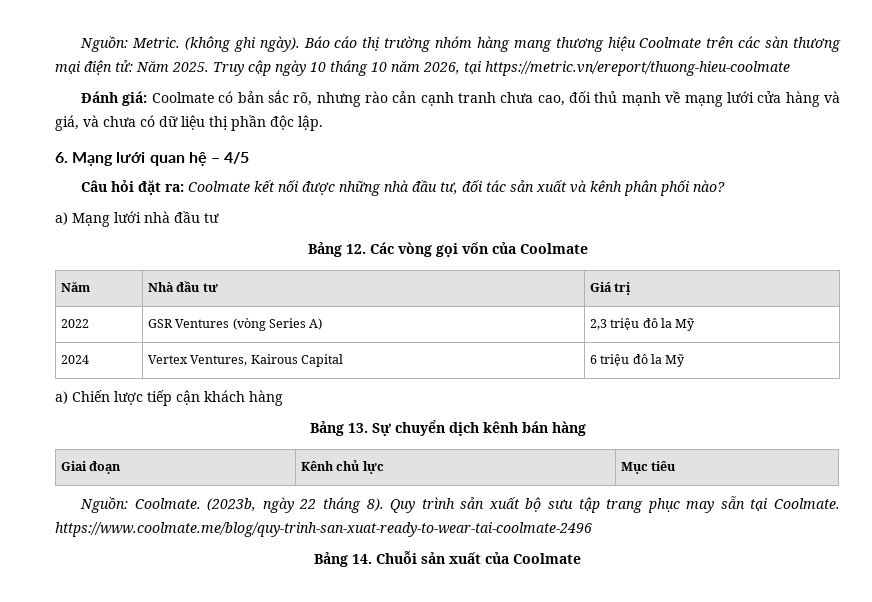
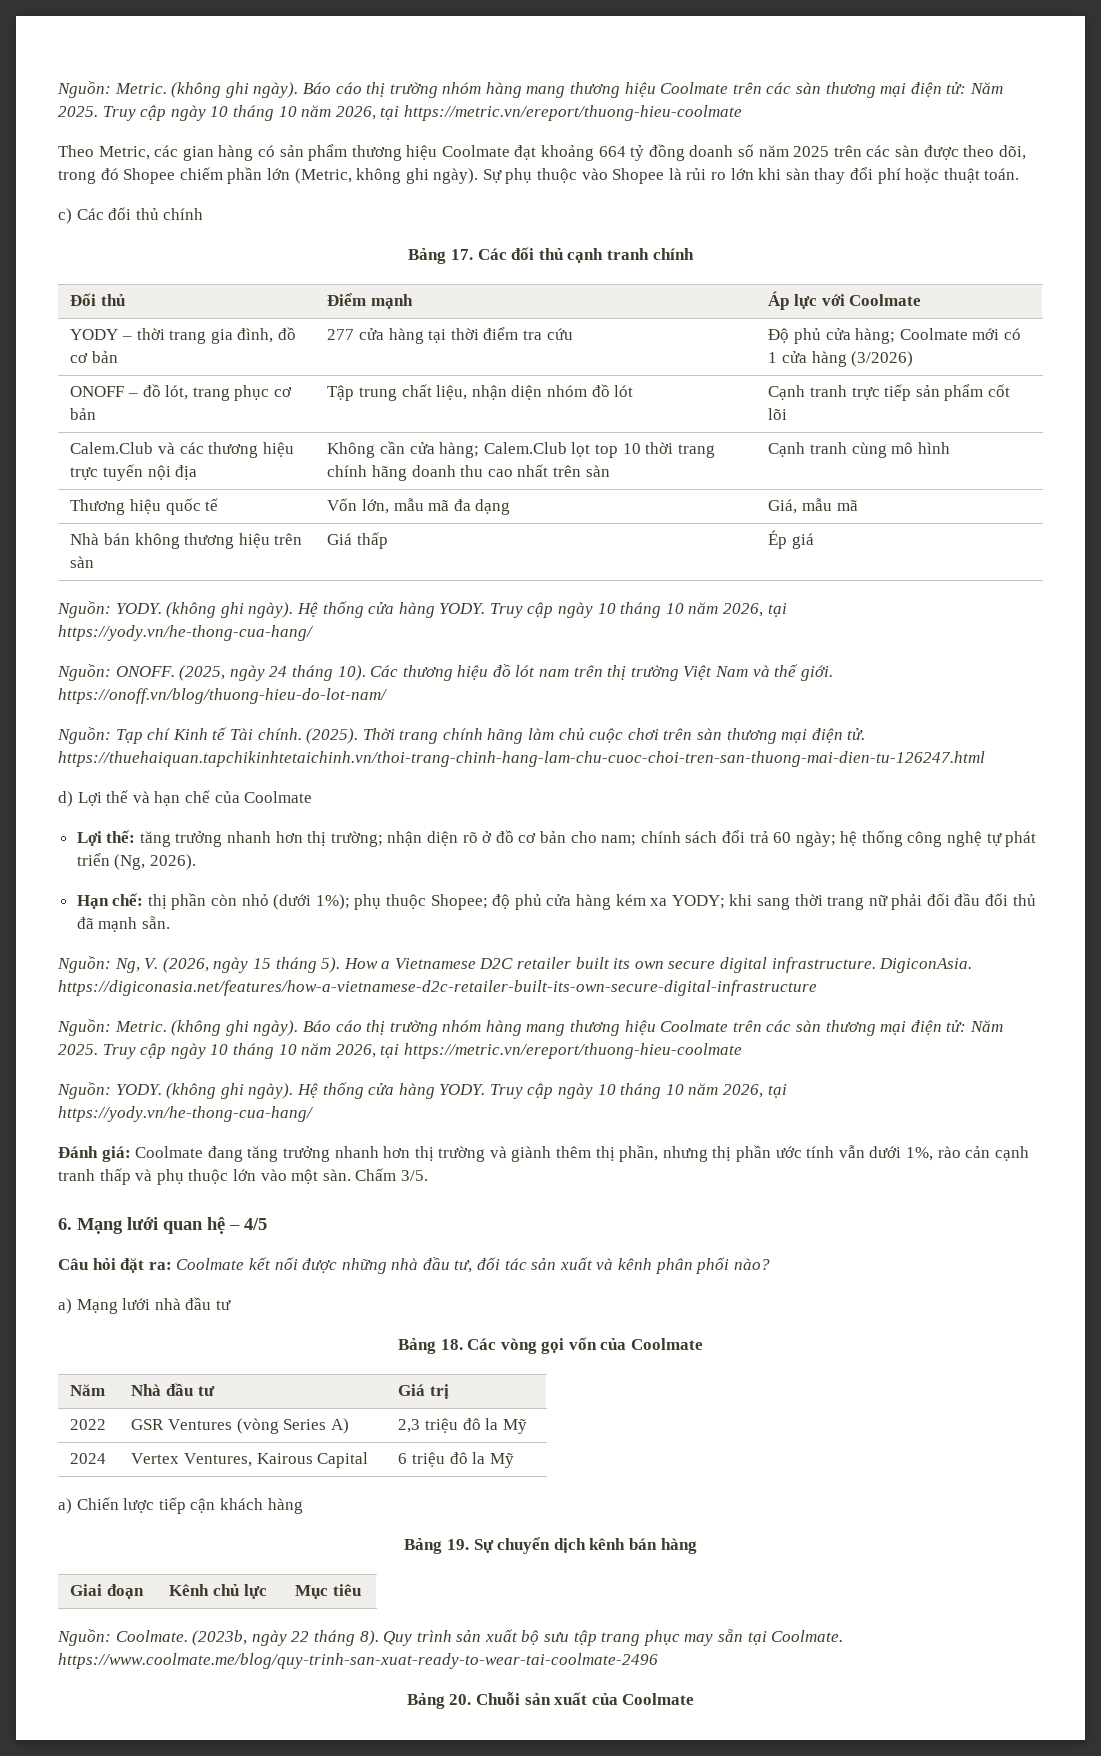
- Đánh giá: Coolmate có bản sắc rõ, nhưng rào cản cạnh tranh chưa cao, đối thủ mạnh về mạng lưới cửa hàng và giá, và chưa có dữ liệu thị phần độc lập.
+ Theo Metric, các gian hàng có sản phẩm thương hiệu Coolmate đạt khoảng 664 tỷ đồng doanh số năm 2025 trên các sàn được theo dõi, trong đó Shopee chiếm phần lớn (Metric, không ghi ngày). Sự phụ thuộc vào Shopee là rủi ro lớn khi sàn thay đổi phí hoặc thuật toán.
+ c) Các đối thủ chính
+ Bảng 17. Các đối thủ cạnh tranh chính
+ Đối thủ | Điểm mạnh | Áp lực với Coolmate
+ YODY – thời trang gia đình, đồ cơ bản | 277 cửa hàng tại thời điểm tra cứu | Độ phủ cửa hàng; Coolmate mới có 1 cửa hàng (3/2026)
+ ONOFF – đồ lót, trang phục cơ bản | Tập trung chất liệu, nhận diện nhóm đồ lót | Cạnh tranh trực tiếp sản phẩm cốt lõi
+ Calem.Club và các thương hiệu trực tuyến nội địa | Không cần cửa hàng; Calem.Club lọt top 10 thời trang chính hãng doanh thu cao nhất trên sàn | Cạnh tranh cùng mô hình
+ Thương hiệu quốc tế | Vốn lớn, mẫu mã đa dạng | Giá, mẫu mã
+ Nhà bán không thương hiệu trên sàn | Giá thấp | Ép giá
+ Nguồn: YODY. (không ghi ngày). Hệ thống cửa hàng YODY. Truy cập ngày 10 tháng 10 năm 2026, tại https://yody.vn/he-thong-cua-hang/
+ Nguồn: ONOFF. (2025, ngày 24 tháng 10). Các thương hiệu đồ lót nam trên thị trường Việt Nam và thế giới. https://onoff.vn/blog/thuong-hieu-do-lot-nam/
+ Nguồn: Tạp chí Kinh tế Tài chính. (2025). Thời trang chính hãng làm chủ cuộc chơi trên sàn thương mại điện tử. https://thuehaiquan.tapchikinhtetaichinh.vn/thoi-trang-chinh-hang-lam-chu-cuoc-choi-tren-san-thuong-mai-dien-tu-126247.html
+ d) Lợi thế và hạn chế của Coolmate
+ Lợi thế: tăng trưởng nhanh hơn thị trường; nhận diện rõ ở đồ cơ bản cho nam; chính sách đổi trả 60 ngày; hệ thống công nghệ tự phát triển (Ng, 2026).
+ Hạn chế: thị phần còn nhỏ (dưới 1%); phụ thuộc Shopee; độ phủ cửa hàng kém xa YODY; khi sang thời trang nữ phải đối đầu đối thủ đã mạnh sẵn.
+ Nguồn: Ng, V. (2026, ngày 15 tháng 5). How a Vietnamese D2C retailer built its own secure digital infrastructure. DigiconAsia. https://digiconasia.net/features/how-a-vietnamese-d2c-retailer-built-its-own-secure-digital-infrastructure
+ Nguồn: Metric. (không ghi ngày). Báo cáo thị trường nhóm hàng mang thương hiệu Coolmate trên các sàn thương mại điện tử: Năm 2025. Truy cập ngày 10 tháng 10 năm 2026, tại https://metric.vn/ereport/thuong-hieu-coolmate
+ Nguồn: YODY. (không ghi ngày). Hệ thống cửa hàng YODY. Truy cập ngày 10 tháng 10 năm 2026, tại https://yody.vn/he-thong-cua-hang/
+ Đánh giá: Coolmate đang tăng trưởng nhanh hơn thị trường và giành thêm thị phần, nhưng thị phần ước tính vẫn dưới 1%, rào cản cạnh tranh thấp và phụ thuộc lớn vào một sàn. Chấm 3/5.
- Bảng 12. Các vòng gọi vốn của Coolmate
+ Bảng 18. Các vòng gọi vốn của Coolmate
- Bảng 13. Sự chuyển dịch kênh bán hàng
+ Bảng 19. Sự chuyển dịch kênh bán hàng
- Bảng 14. Chuỗi sản xuất của Coolmate
+ Bảng 20. Chuỗi sản xuất của Coolmate

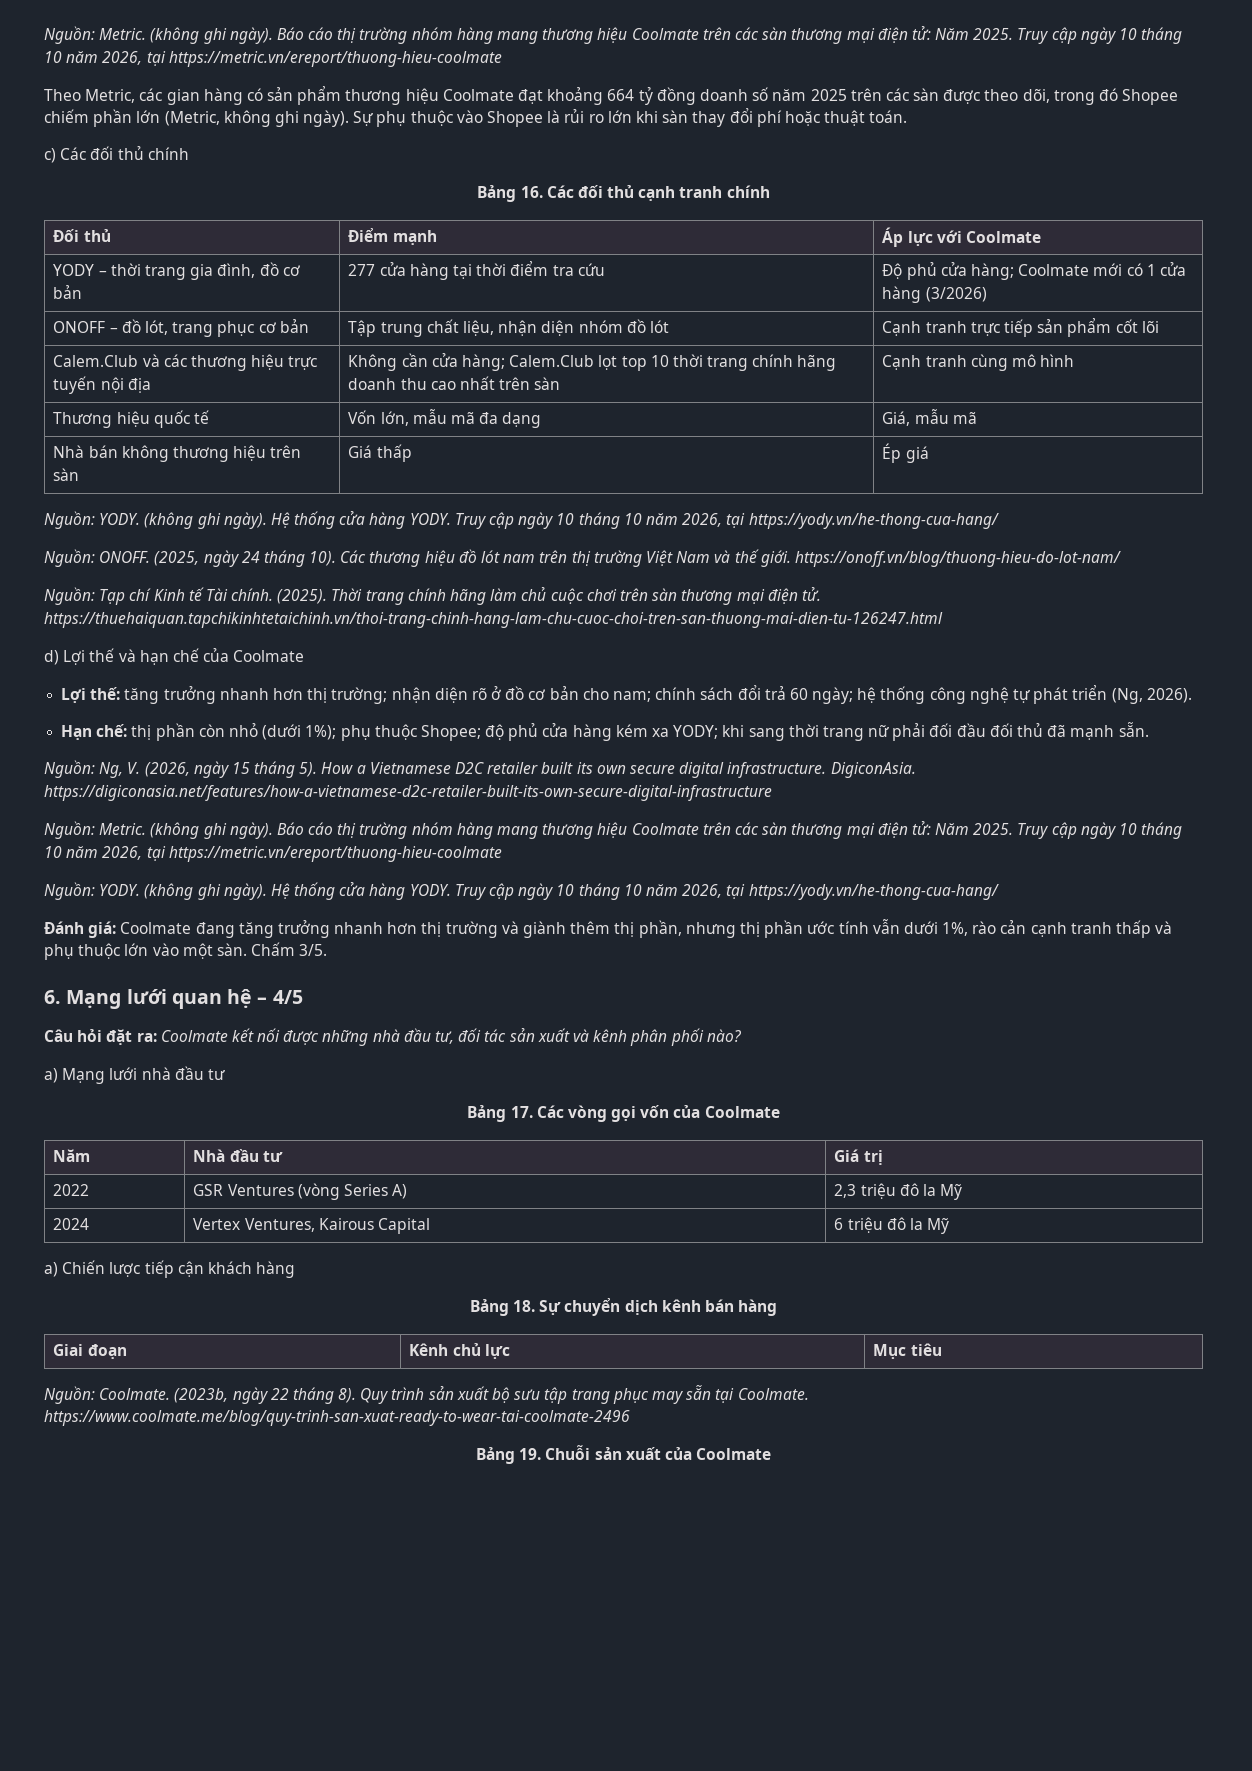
- Bảng 17. Các đối thủ cạnh tranh chính
+ Bảng 16. Các đối thủ cạnh tranh chính
- Bảng 18. Các vòng gọi vốn của Coolmate
+ Bảng 17. Các vòng gọi vốn của Coolmate
- Bảng 19. Sự chuyển dịch kênh bán hàng
+ Bảng 18. Sự chuyển dịch kênh bán hàng
- Bảng 20. Chuỗi sản xuất của Coolmate
+ Bảng 19. Chuỗi sản xuất của Coolmate

